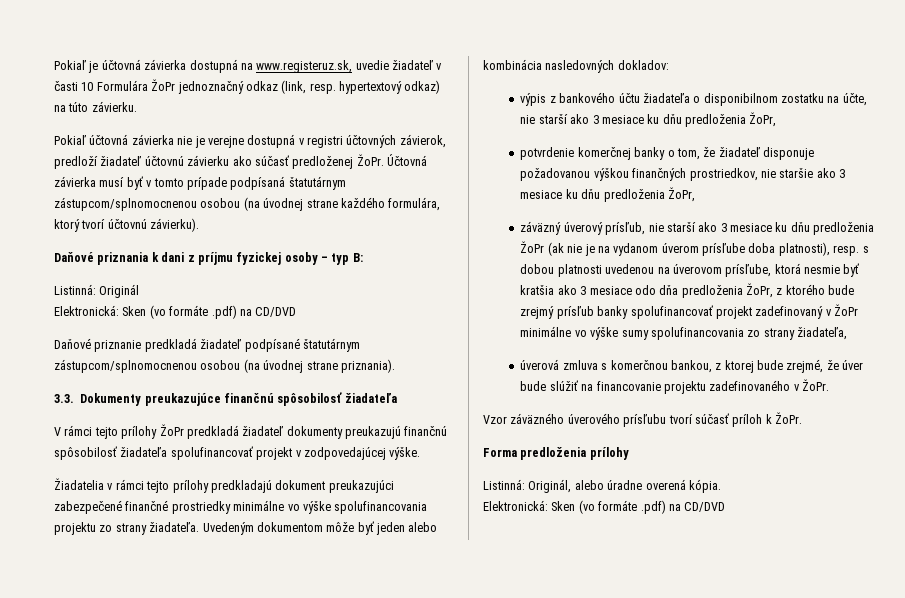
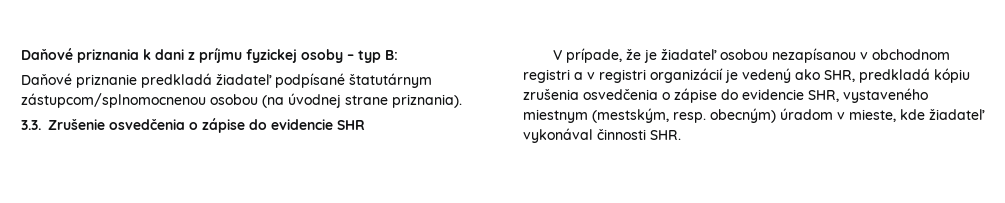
- Pokiaľ je účtovná závierka dostupná na www.registeruz.sk, uvedie žiadateľ v časti 10 Formulára ŽoPr jednoznačný odkaz (link, resp. hypertextový odkaz) na túto závierku.
- Pokiaľ účtovná závierka nie je verejne dostupná v registri účtovných závierok, predloží žiadateľ účtovnú závierku ako súčasť predloženej ŽoPr. Účtovná závierka musí byť v tomto prípade podpísaná štatutárnym zástupcom/splnomocnenou osobou (na úvodnej strane každého formulára, ktorý tvorí účtovnú závierku).
- Listinná: Originál
- Elektronická: Sken (vo formáte .pdf) na CD/DVD
- 3.3. Dokumenty preukazujúce finančnú spôsobilosť žiadateľa
- V rámci tejto prílohy ŽoPr predkladá žiadateľ dokumenty preukazujú finančnú spôsobilosť žiadateľa spolufinancovať projekt v zodpovedajúcej výške.
- Žiadatelia v rámci tejto prílohy predkladajú dokument preukazujúci zabezpečené finančné prostriedky minimálne vo výške spolufinancovania projektu zo strany žiadateľa. Uvedeným dokumentom môže byť jeden alebo kombinácia nasledovných dokladov:
- výpis z bankového účtu žiadateľa o disponibilnom zostatku na účte, nie starší ako 3 mesiace ku dňu predloženia ŽoPr,
- potvrdenie komerčnej banky o tom, že žiadateľ disponuje požadovanou výškou finančných prostriedkov, nie staršie ako 3 mesiace ku dňu predloženia ŽoPr,
- záväzný úverový prísľub, nie starší ako 3 mesiace ku dňu predloženia ŽoPr (ak nie je na vydanom úverom prísľube doba platnosti), resp. s dobou platnosti uvedenou na úverovom prísľube, ktorá nesmie byť kratšia ako 3 mesiace odo dňa predloženia ŽoPr, z ktorého bude zrejmý prísľub banky spolufinancovať projekt zadefinovaný v ŽoPr minimálne vo výške sumy spolufinancovania zo strany žiadateľa,
- úverová zmluva s komerčnou bankou, z ktorej bude zrejmé, že úver bude slúžiť na financovanie projektu zadefinovaného v ŽoPr.
- Vzor záväzného úverového prísľubu tvorí súčasť príloh k ŽoPr.
- Forma predloženia prílohy
- Listinná: Originál, alebo úradne overená kópia.
- Elektronická: Sken (vo formáte .pdf) na CD/DVD
+ 3.3. Zrušenie osvedčenia o zápise do evidencie SHR
+ V prípade, že je žiadateľ osobou nezapísanou v obchodnom registri a v registri organizácií je vedený ako SHR, predkladá kópiu zrušenia osvedčenia o zápise do evidencie SHR, vystaveného miestnym (mestským, resp. obecným) úradom v mieste, kde žiadateľ vykonával činnosti SHR.

